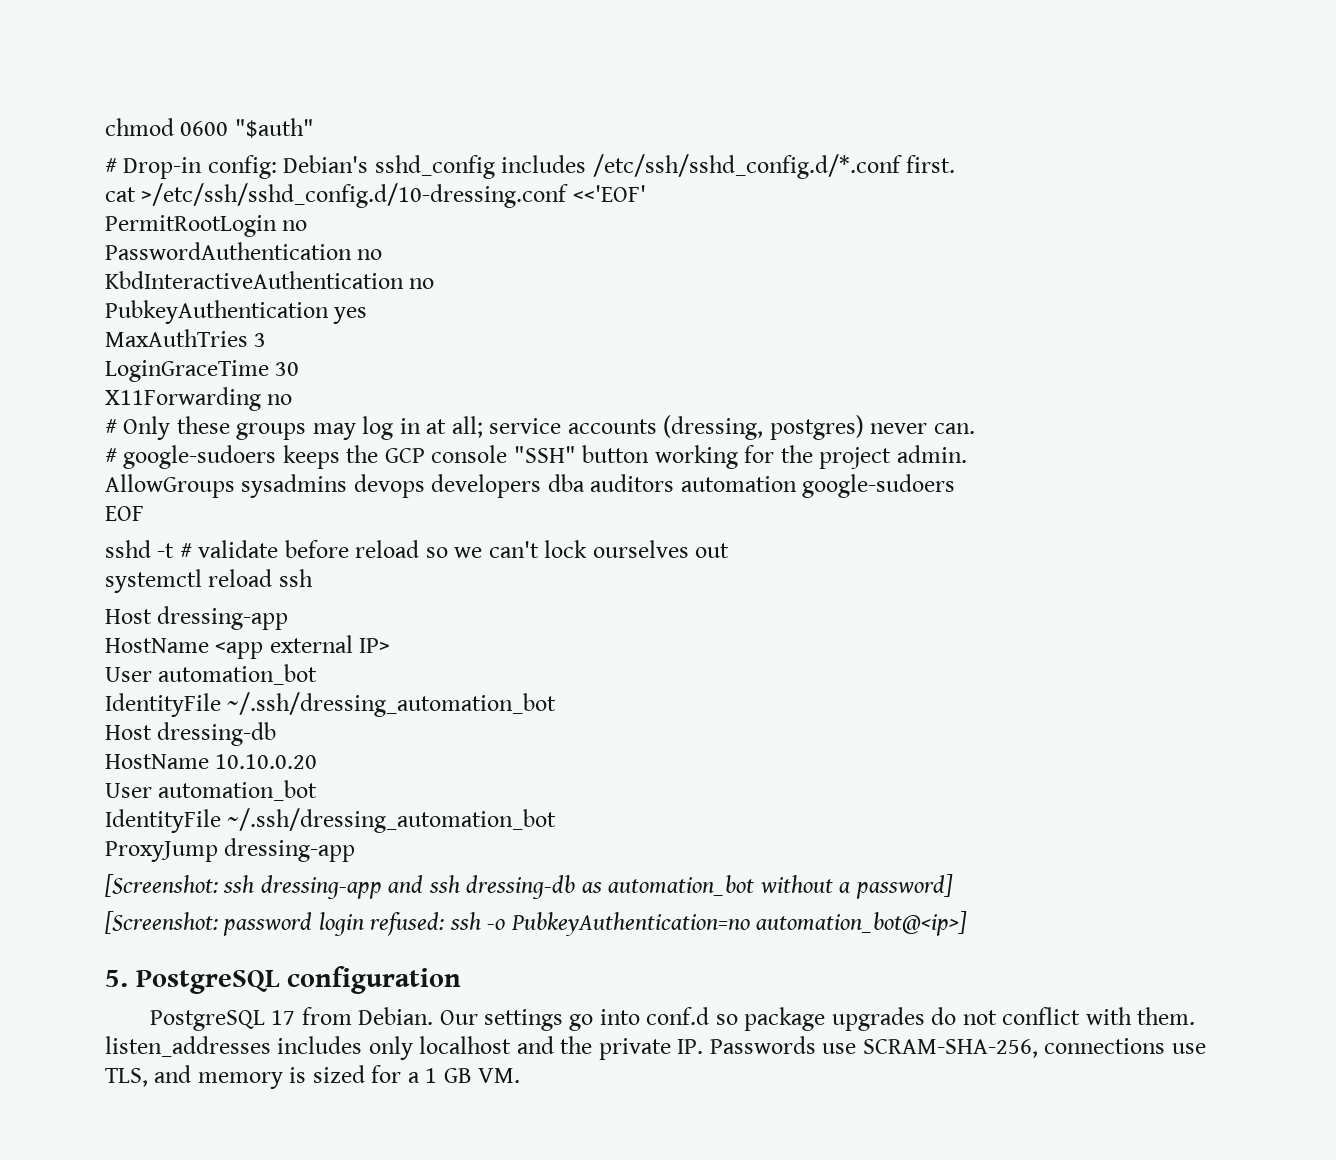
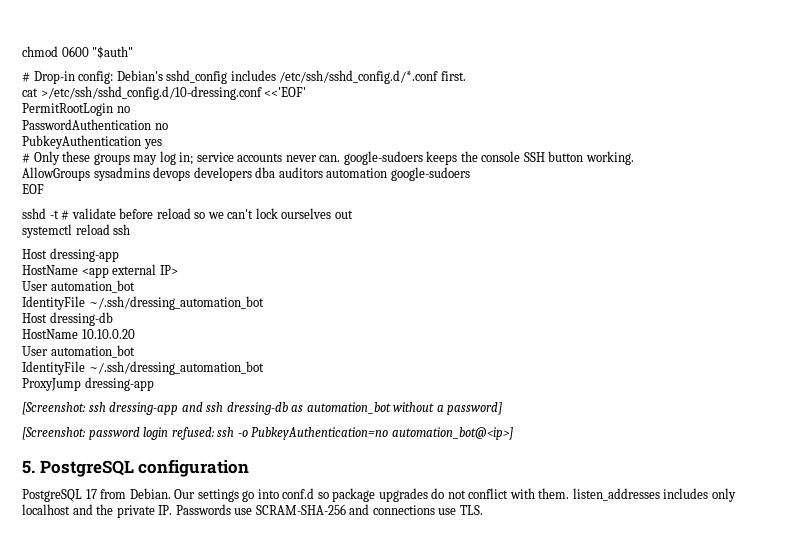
- KbdInteractiveAuthentication no
- MaxAuthTries 3
- LoginGraceTime 30
- X11Forwarding no
- # Only these groups may log in at all; service accounts (dressing, postgres) never can.
- # google-sudoers keeps the GCP console "SSH" button working for the project admin.
+ # Only these groups may log in; service accounts never can. google-sudoers keeps the console SSH button working.
- Our settings go into conf.d so package upgrades do not conflict with them. listen_addresses includes only localhost and the private IP. Passwords use SCRAM-SHA-256, connections use TLS, and memory is sized for a 1 GB VM.
+ Our settings go into conf.d so package upgrades do not conflict with them. listen_addresses includes only localhost and the private IP. Passwords use SCRAM-SHA-256 and connections use TLS.

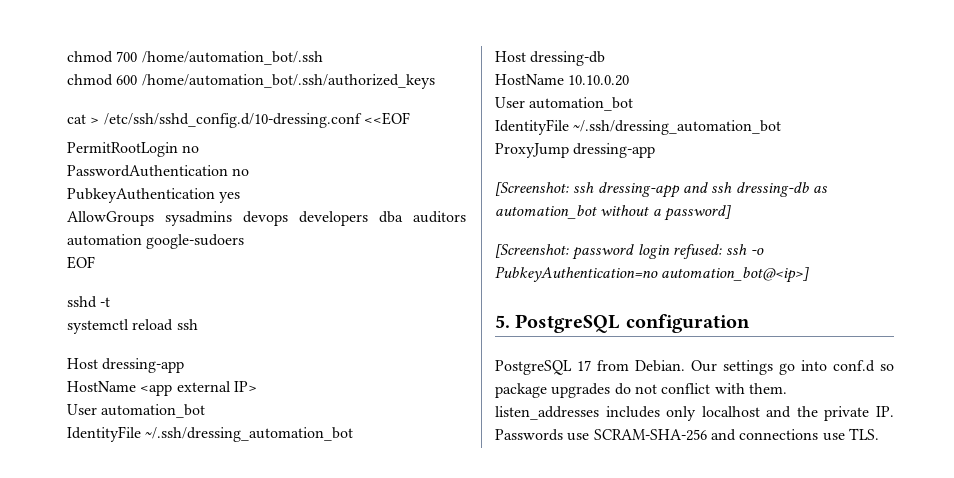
- chmod 0600 "$auth"
- # Drop-in config: Debian's sshd_config includes /etc/ssh/sshd_config.d/*.conf first.
- cat >/etc/ssh/sshd_config.d/10-dressing.conf <<'EOF'
+ chmod 700 /home/automation_bot/.ssh
+ chmod 600 /home/automation_bot/.ssh/authorized_keys
+ cat > /etc/ssh/sshd_config.d/10-dressing.conf <<EOF
- # Only these groups may log in; service accounts never can. google-sudoers keeps the console SSH button working.
- sshd -t # validate before reload so we can't lock ourselves out
+ sshd -t

